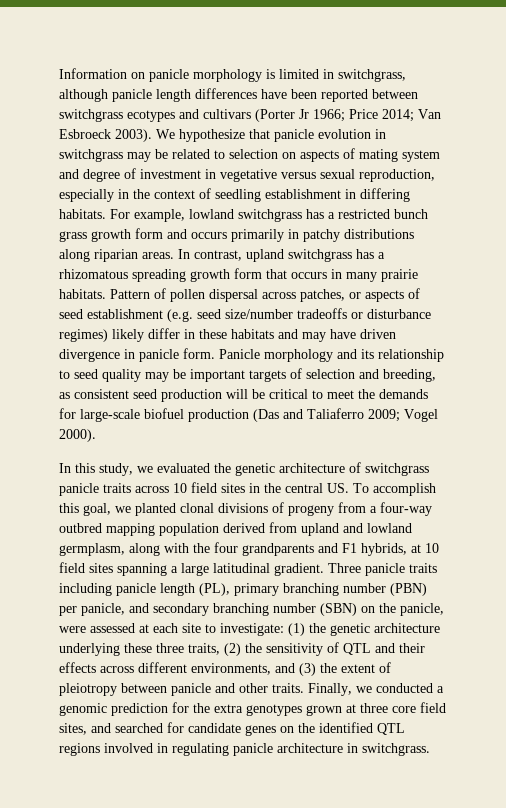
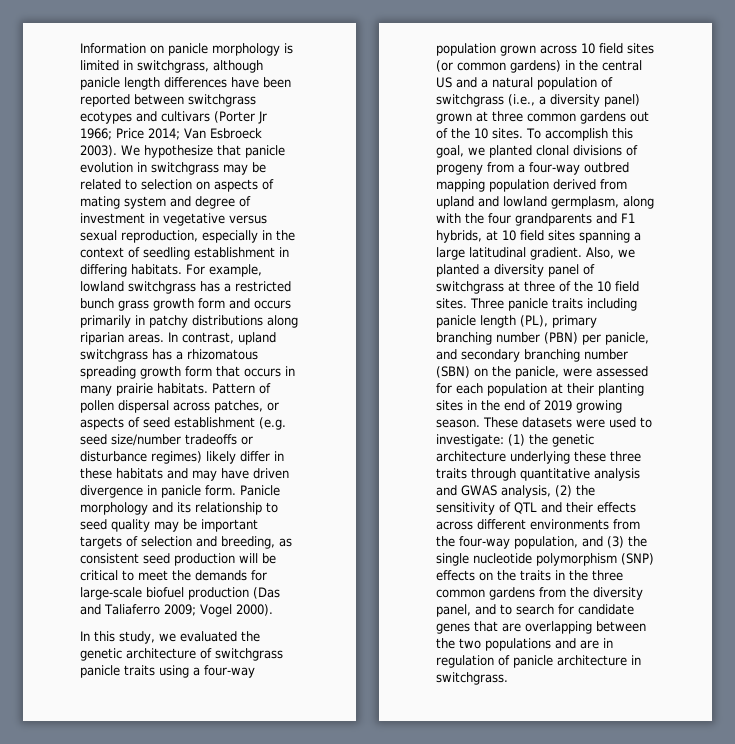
- In this study, we evaluated the genetic architecture of switchgrass panicle traits across 10 field sites in the central US. To accomplish this goal, we planted clonal divisions of progeny from a four-way outbred mapping population derived from upland and lowland germplasm, along with the four grandparents and F1 hybrids, at 10 field sites spanning a large latitudinal gradient.
+ In this study, we evaluated the genetic architecture of switchgrass panicle traits using a four-way population grown across 10 field sites (or common gardens) in the central US and a natural population of switchgrass (i.e., a diversity panel) grown at three common gardens out of the 10 sites. To accomplish this goal, we planted clonal divisions of progeny from a four-way outbred mapping population derived from upland and lowland germplasm, along with the four grandparents and F1 hybrids, at 10 field sites spanning a large latitudinal gradient.
+ Also, we planted a diversity panel of switchgrass at three of the 10 field sites.
- Three panicle traits including panicle length (PL), primary branching number (PBN) per panicle, and secondary branching number (SBN) on the panicle, were assessed at each site to investigate: (1) the genetic architecture underlying these three traits, (2) the sensitivity of QTL and their effects across different environments, and (3) the extent of pleiotropy between panicle and other traits. Finally, we conducted a genomic prediction for the extra genotypes grown at three core field sites, and searched for candidate genes on the identified QTL regions involved in regulating panicle architecture in switchgrass.
+ Three panicle traits including panicle length (PL), primary branching number (PBN) per panicle, and secondary branching number (SBN) on the panicle, were assessed for each population at their planting sites in the end of 2019 growing season. These datasets were used to investigate: (1) the genetic architecture underlying these three traits through quantitative analysis and GWAS analysis, (2) the sensitivity of QTL and their effects across different environments from the four-way population, and (3) the single nucleotide polymorphism (SNP) effects on the traits in the three common gardens from the diversity panel, and to search for candidate genes that are overlapping between the two populations and are in regulation of panicle architecture in switchgrass.

